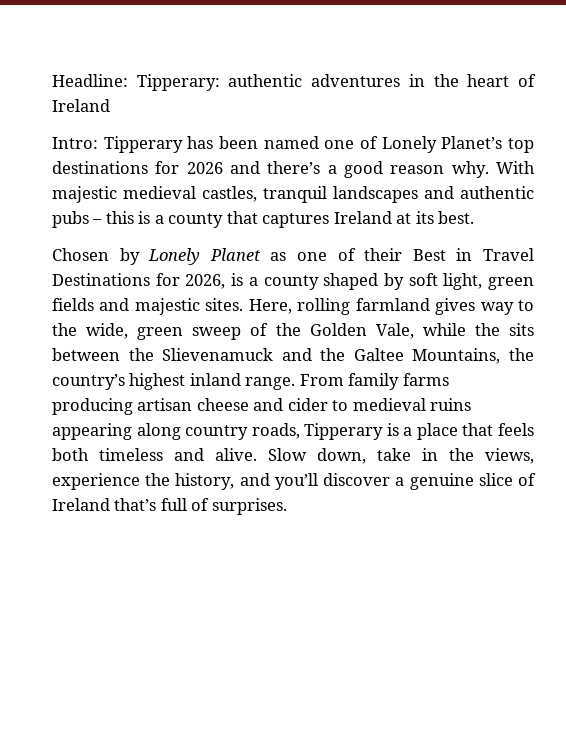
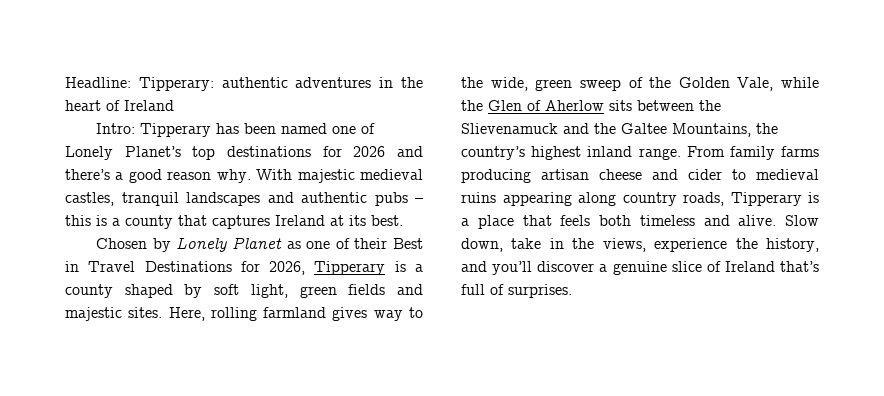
- Chosen by Lonely Planet as one of their Best in Travel Destinations for 2026, is a county shaped by soft light, green fields and majestic sites.
+ Chosen by Lonely Planet as one of their Best in Travel Destinations for 2026, Tipperary is a county shaped by soft light, green fields and majestic sites.
- Here, rolling farmland gives way to the wide, green sweep of the Golden Vale, while the sits between the Slievenamuck and the Galtee Mountains, the country’s highest inland range.
+ Here, rolling farmland gives way to the wide, green sweep of the Golden Vale, while the Glen of Aherlow sits between the Slievenamuck and the Galtee Mountains, the country’s highest inland range.

